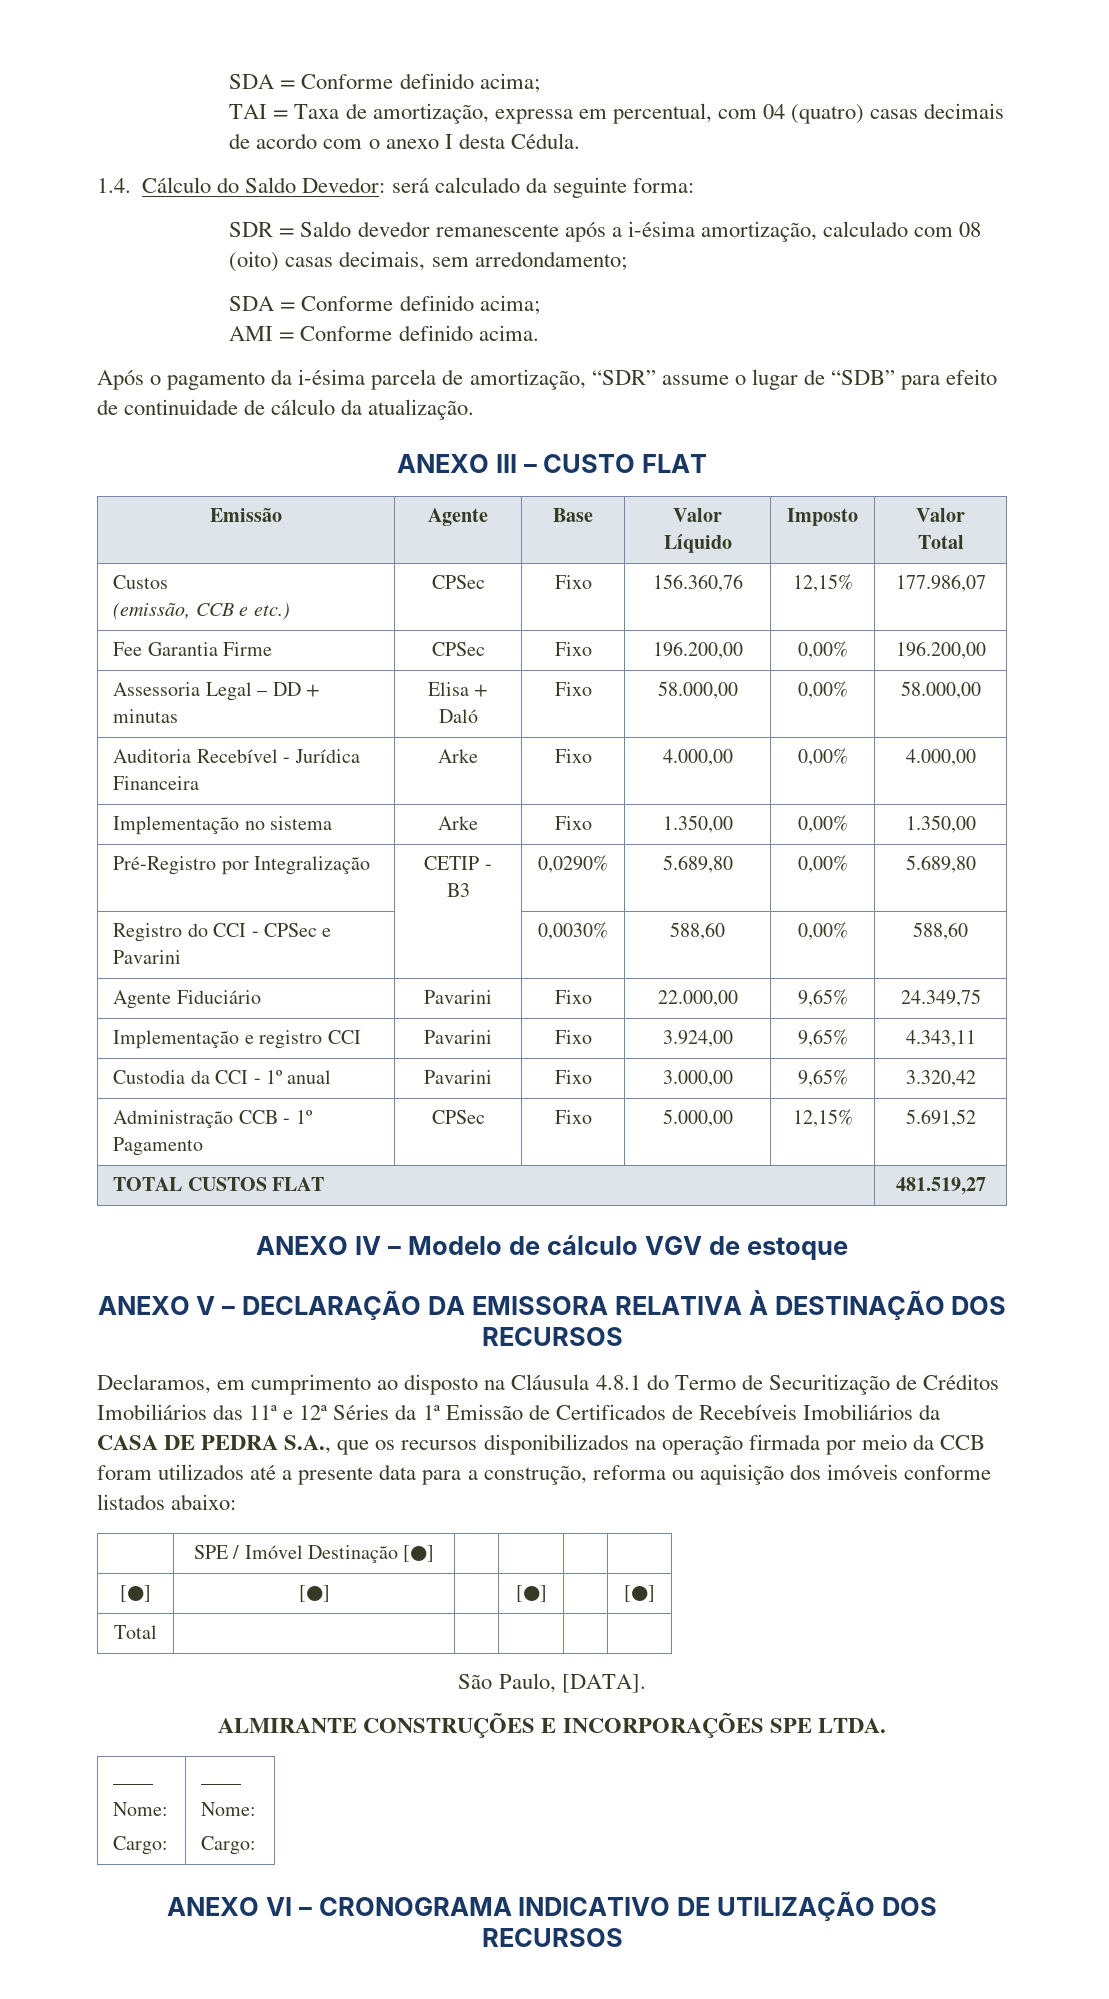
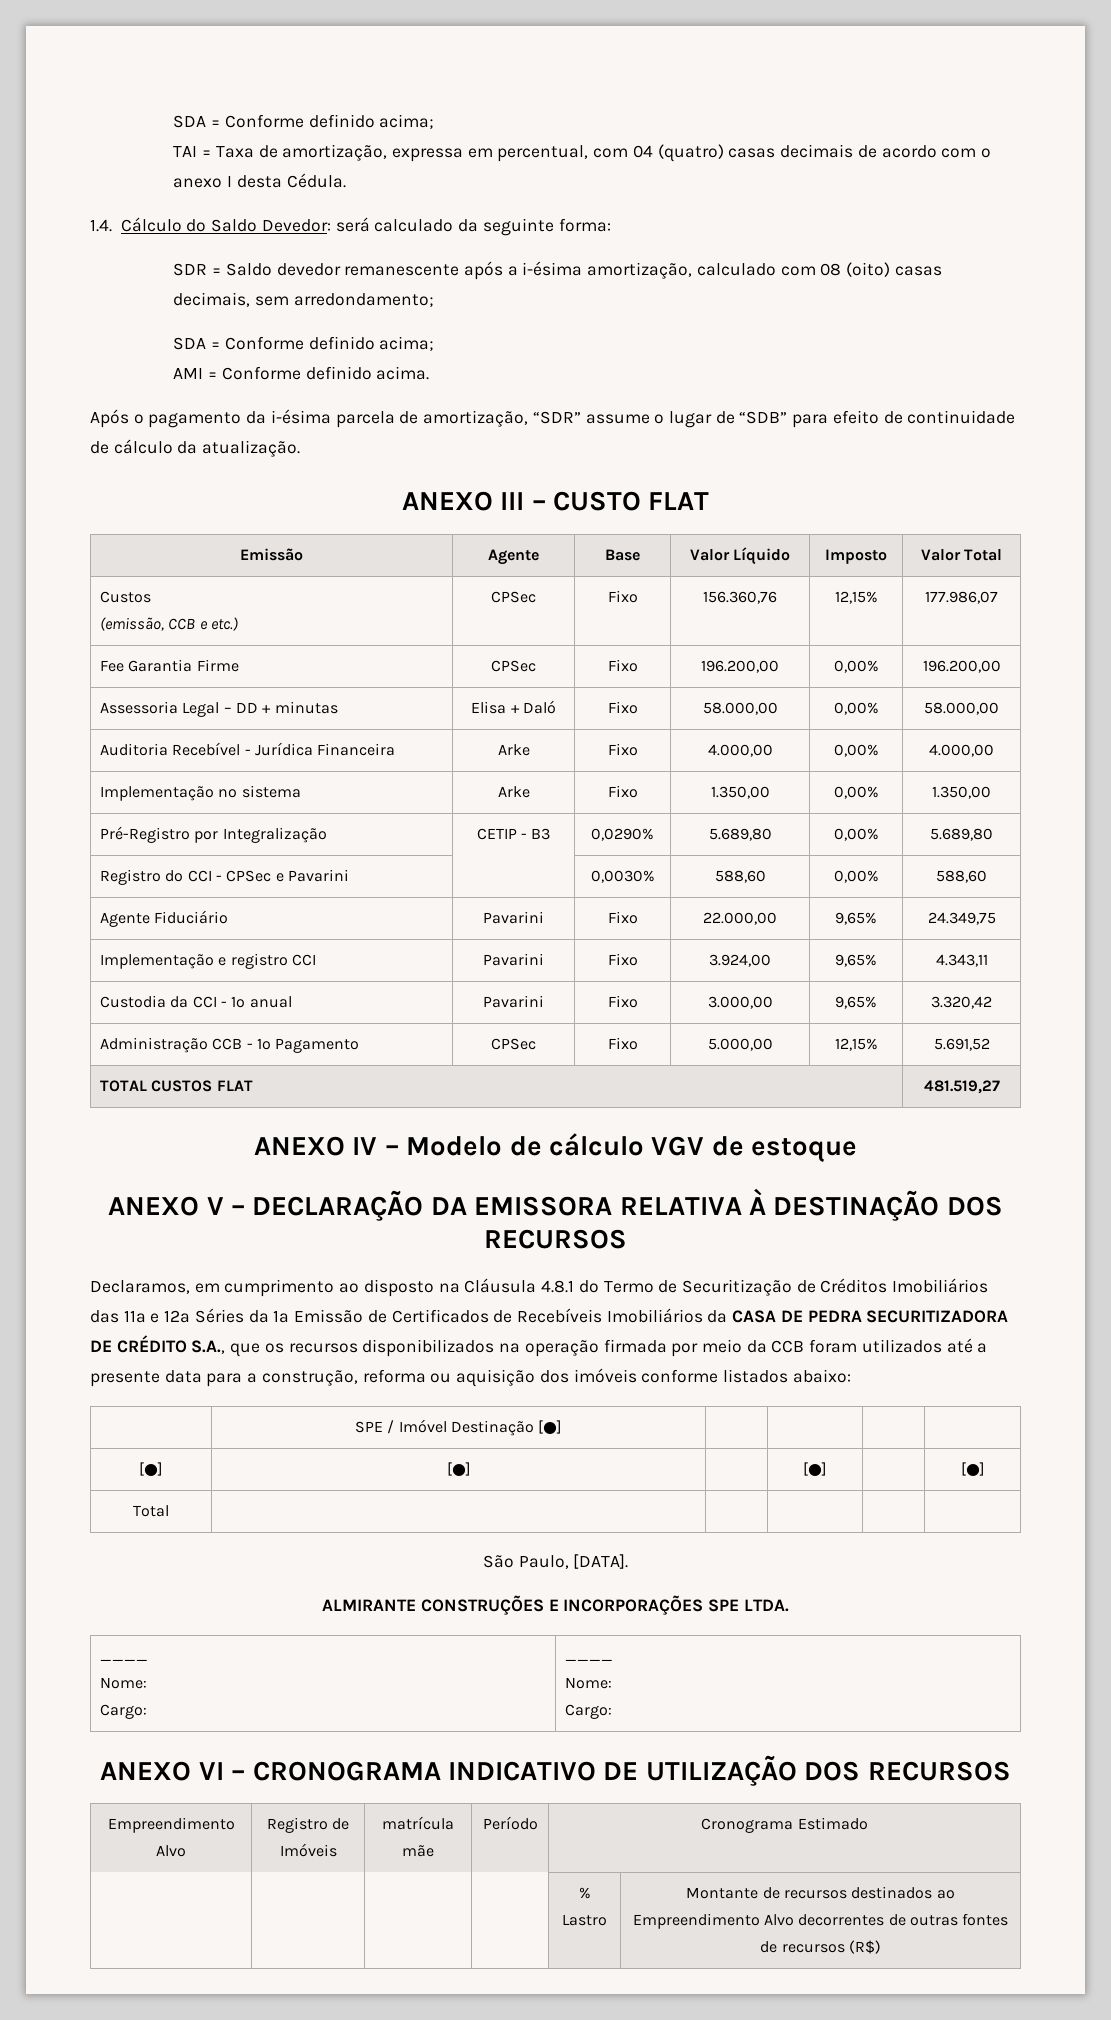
- Declaramos, em cumprimento ao disposto na Cláusula 4.8.1 do Termo de Securitização de Créditos Imobiliários das 11ª e 12ª Séries da 1ª Emissão de Certificados de Recebíveis Imobiliários da CASA DE PEDRA S.A., que os recursos disponibilizados na operação firmada por meio da CCB foram utilizados até a presente data para a construção, reforma ou aquisição dos imóveis conforme listados abaixo:
+ Declaramos, em cumprimento ao disposto na Cláusula 4.8.1 do Termo de Securitização de Créditos Imobiliários das 11ª e 12ª Séries da 1ª Emissão de Certificados de Recebíveis Imobiliários da CASA DE PEDRA SECURITIZADORA DE CRÉDITO S.A., que os recursos disponibilizados na operação firmada por meio da CCB foram utilizados até a presente data para a construção, reforma ou aquisição dos imóveis conforme listados abaixo:
+ Empreendimento Alvo | Registro de Imóveis | matrícula mãe | Período | Cronograma Estimado
+ | | | | % Lastro | Montante de recursos destinados ao Empreendimento Alvo decorrentes de outras fontes de recursos (R$)

